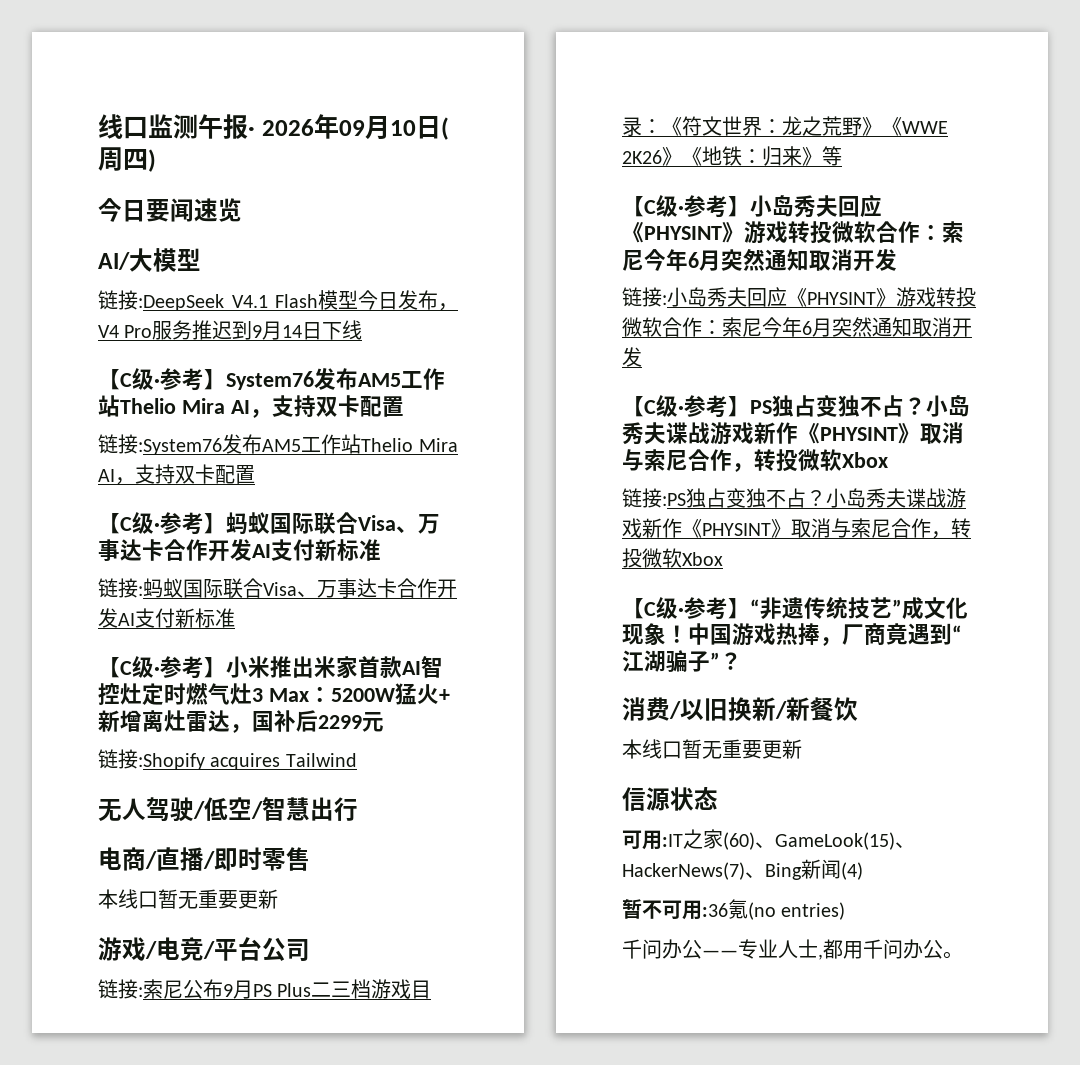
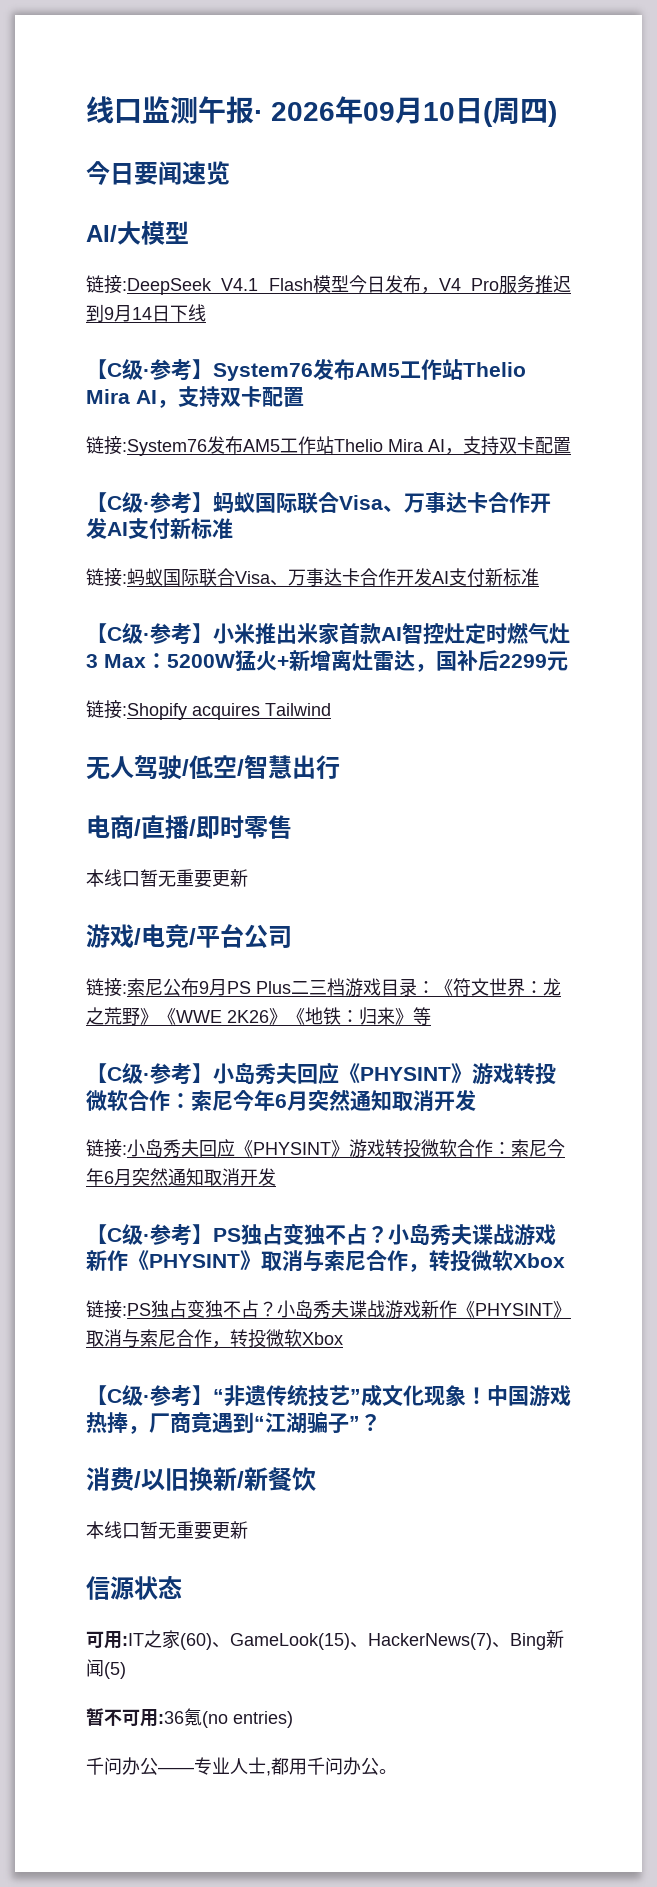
- 可用:IT之家(60)、GameLook(15)、HackerNews(7)、Bing新闻(4)
+ 可用:IT之家(60)、GameLook(15)、HackerNews(7)、Bing新闻(5)

